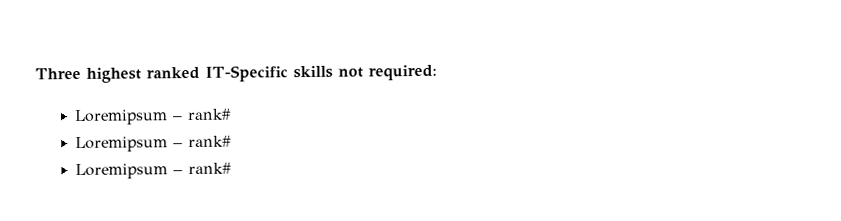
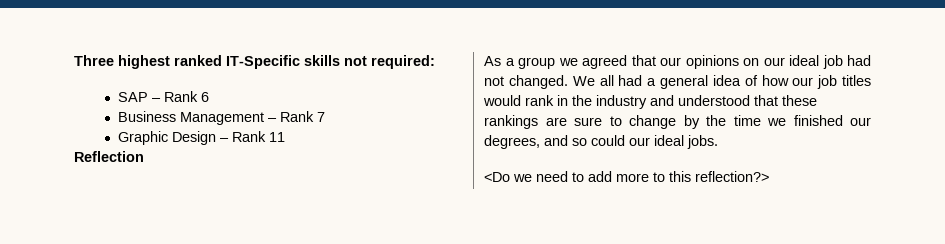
  Three highest ranked IT-Specific skills not required:
- Loremipsum – rank#
- Loremipsum – rank#
- Loremipsum – rank#
+ SAP – Rank 6
+ Business Management – Rank 7
+ Graphic Design – Rank 11
+ Reflection
+ As a group we agreed that our opinions on our ideal job had not changed. We all had a general idea of how our job titles would rank in the industry and understood that these rankings are sure to change by the time we finished our degrees, and so could our ideal jobs.
+ <Do we need to add more to this reflection?>

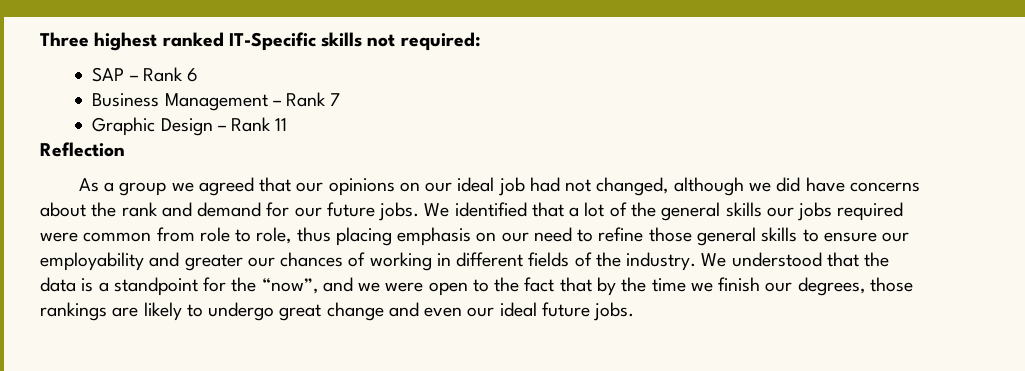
- As a group we agreed that our opinions on our ideal job had not changed. We all had a general idea of how our job titles would rank in the industry and understood that these rankings are sure to change by the time we finished our degrees, and so could our ideal jobs.
- <Do we need to add more to this reflection?>
+ As a group we agreed that our opinions on our ideal job had not changed, although we did have concerns about the rank and demand for our future jobs. We identified that a lot of the general skills our jobs required were common from role to role, thus placing emphasis on our need to refine those general skills to ensure our employability and greater our chances of working in different fields of the industry. We understood that the data is a standpoint for the “now”, and we were open to the fact that by the time we finish our degrees, those rankings are likely to undergo great change and even our ideal future jobs.

